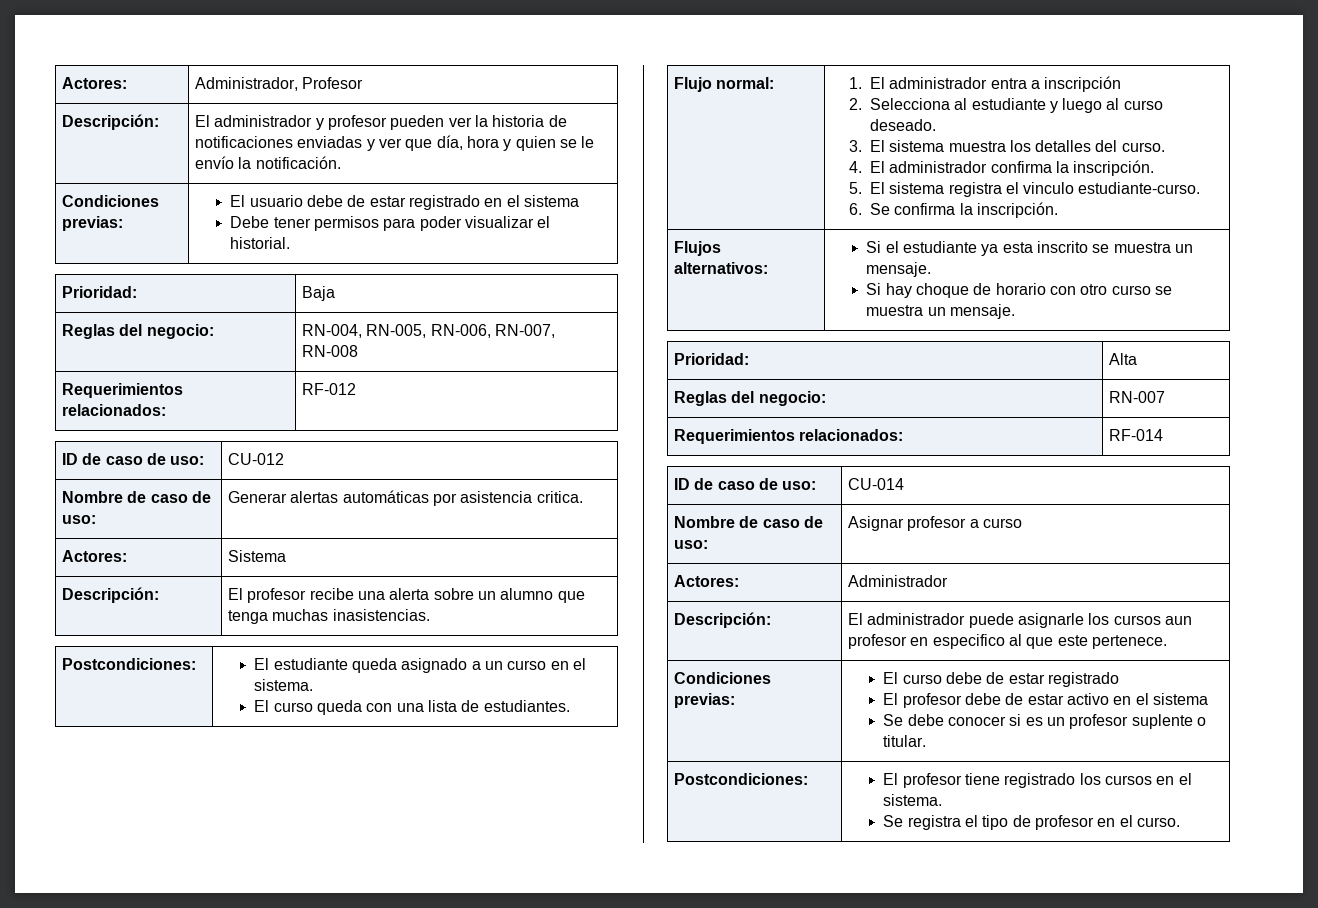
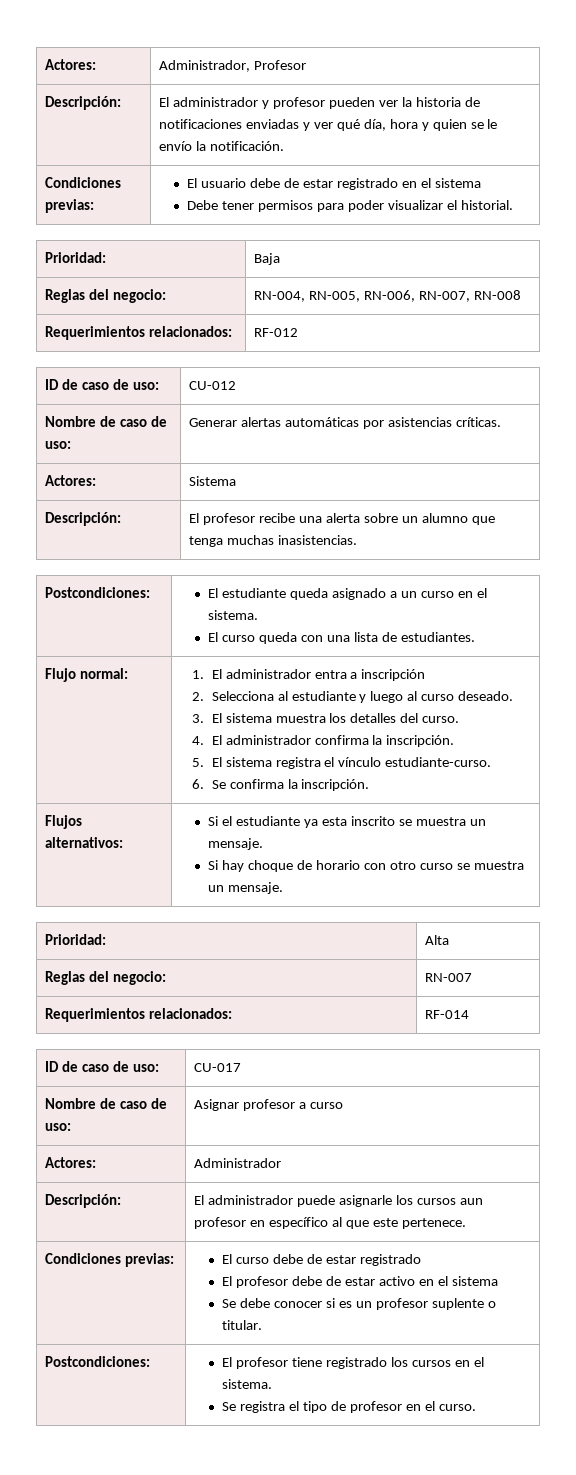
- Descripción: | El administrador y profesor pueden ver la historia de notificaciones enviadas y ver que día, hora y quien se le envío la notificación.
+ Descripción: | El administrador y profesor pueden ver la historia de notificaciones enviadas y ver qué día, hora y quien se le envío la notificación.
- Nombre de caso de uso: | Generar alertas automáticas por asistencia critica.
+ Nombre de caso de uso: | Generar alertas automáticas por asistencias críticas.
- 5. El sistema registra el vinculo estudiante-curso.
+ 5. El sistema registra el vínculo estudiante-curso.
- ID de caso de uso: | CU-014
+ ID de caso de uso: | CU-017
- Descripción: | El administrador puede asignarle los cursos aun profesor en especifico al que este pertenece.
+ Descripción: | El administrador puede asignarle los cursos aun profesor en específico al que este pertenece.

